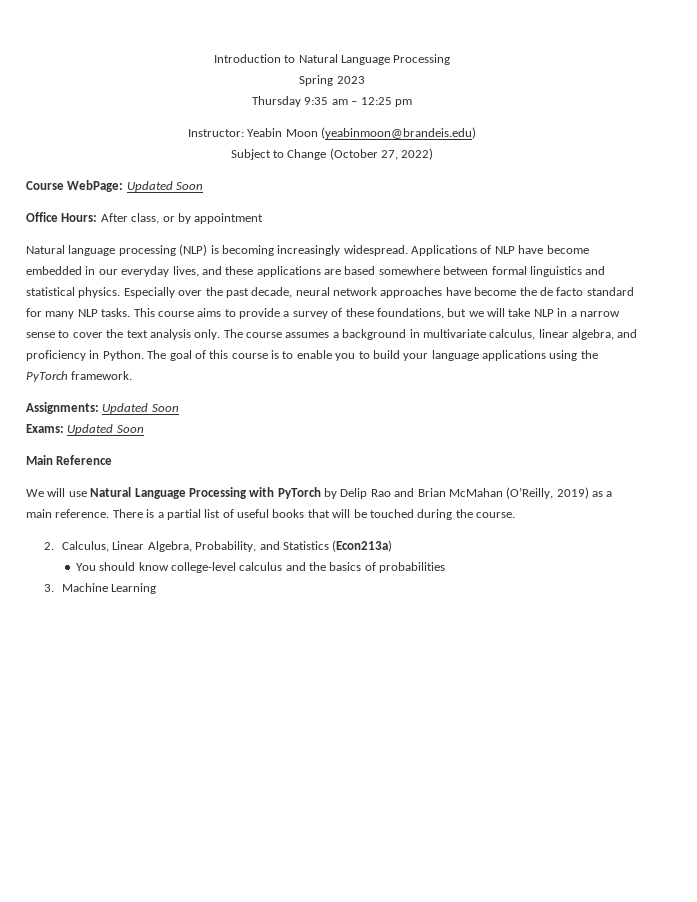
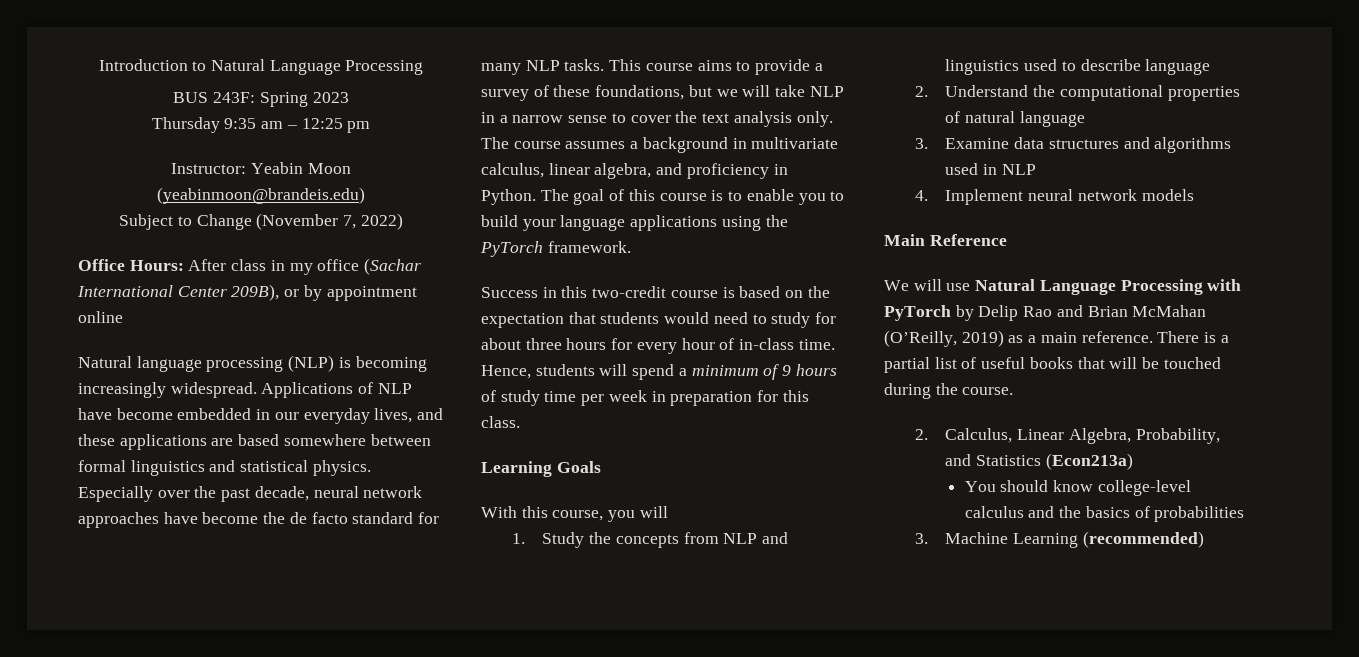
- Spring 2023
+ BUS 243F: Spring 2023
- Subject to Change (October 27, 2022)
+ Subject to Change (November 7, 2022)
- Course WebPage: Updated Soon
- Office Hours: After class, or by appointment
+ Office Hours: After class in my office (Sachar International Center 209B), or by appointment online
- Assignments: Updated Soon
- Exams: Updated Soon
+ Success in this two-credit course is based on the expectation that students would need to study for about three hours for every hour of in-class time. Hence, students will spend a minimum of 9 hours of study time per week in preparation for this class.
+ Learning Goals
+ With this course, you will
+ 1. Study the concepts from NLP and linguistics used to describe language
+ 2. Understand the computational properties of natural language
+ 3. Examine data structures and algorithms used in NLP
+ 4. Implement neural network models
- 3. Machine Learning
+ 3. Machine Learning (recommended)

